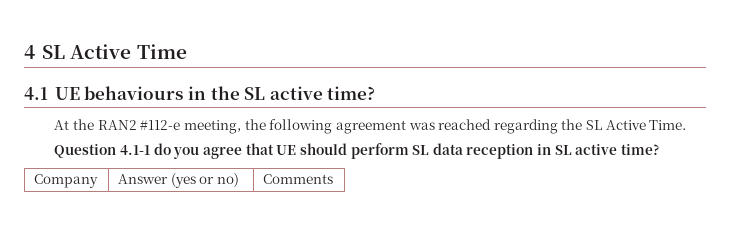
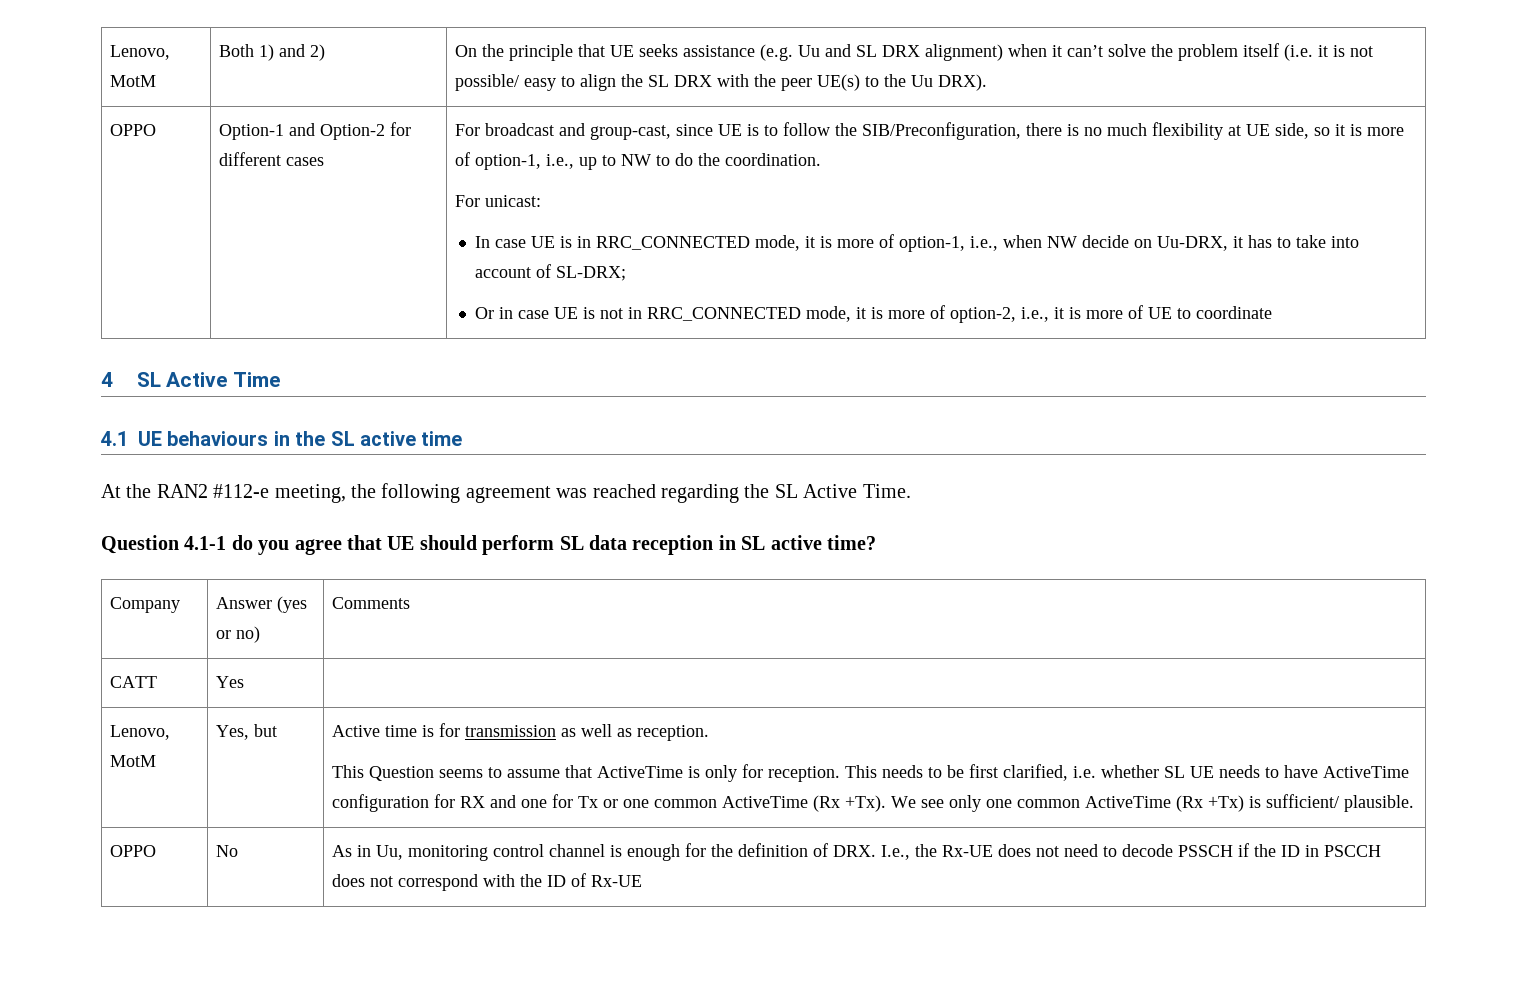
+ Lenovo, MotM | Both 1) and 2) | On the principle that UE seeks assistance (e.g. Uu and SL DRX alignment) when it can’t solve the problem itself (i.e. it is not possible/ easy to align the SL DRX with the peer UE(s) to the Uu DRX).
+ OPPO | Option-1 and Option-2 for different cases | For broadcast and group-cast, since UE is to follow the SIB/Preconfiguration, there is no much flexibility at UE side, so it is more of option-1, i.e., up to NW to do the coordination.
+ For unicast:
+ In case UE is in RRC_CONNECTED mode, it is more of option-1, i.e., when NW decide on Uu-DRX, it has to take into account of SL-DRX;
+ Or in case UE is not in RRC_CONNECTED mode, it is more of option-2, i.e., it is more of UE to coordinate
- 4.1 UE behaviours in the SL active time?
+ 4.1 UE behaviours in the SL active time
+ CATT | Yes |
+ Lenovo, MotM | Yes, but | Active time is for transmission as well as reception.
+ This Question seems to assume that ActiveTime is only for reception. This needs to be first clarified, i.e. whether SL UE needs to have ActiveTime configuration for RX and one for Tx or one common ActiveTime (Rx +Tx). We see only one common ActiveTime (Rx +Tx) is sufficient/ plausible.
+ OPPO | No | As in Uu, monitoring control channel is enough for the definition of DRX. I.e., the Rx-UE does not need to decode PSSCH if the ID in PSCCH does not correspond with the ID of Rx-UE

